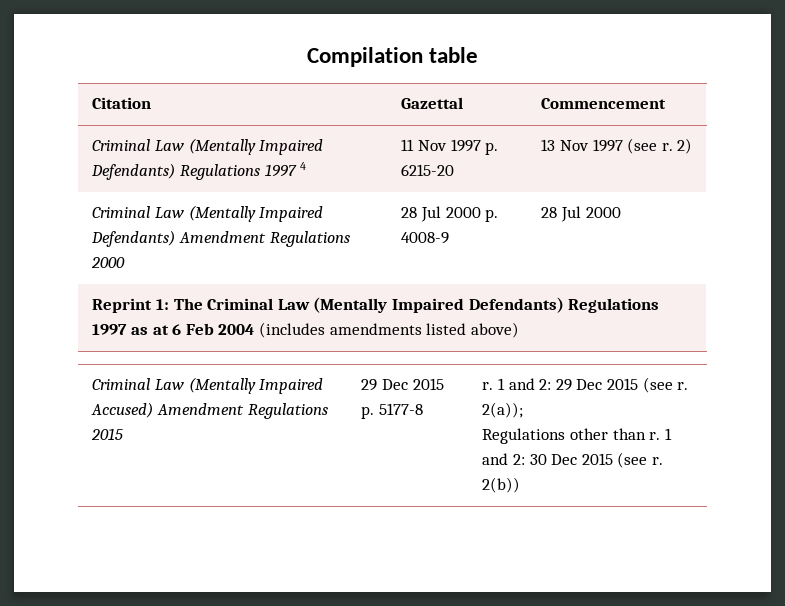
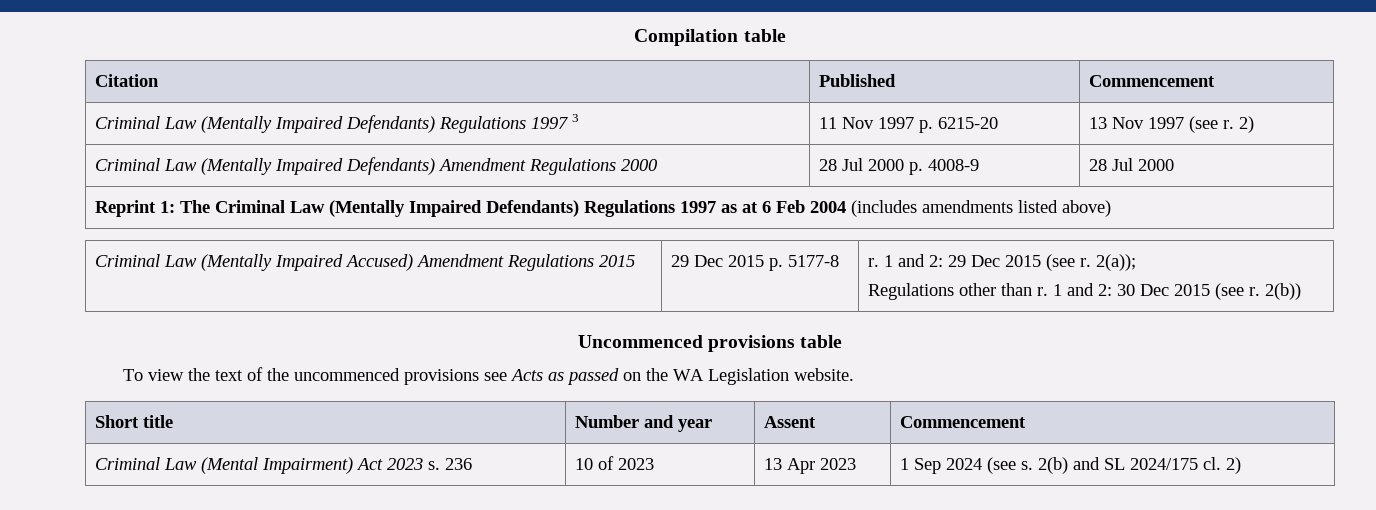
- Citation | Gazettal | Commencement
+ Citation | Published | Commencement
- Criminal Law (Mentally Impaired Defendants) Regulations 1997 4 | 11 Nov 1997 p. 6215-20 | 13 Nov 1997 (see r. 2)
+ Criminal Law (Mentally Impaired Defendants) Regulations 1997 3 | 11 Nov 1997 p. 6215-20 | 13 Nov 1997 (see r. 2)
+ Uncommenced provisions table
+ To view the text of the uncommenced provisions see Acts as passed on the WA Legislation website.
+ Short title | Number and year | Assent | Commencement
+ Criminal Law (Mental Impairment) Act 2023 s. 236 | 10 of 2023 | 13 Apr 2023 | 1 Sep 2024 (see s. 2(b) and SL 2024/175 cl. 2)

